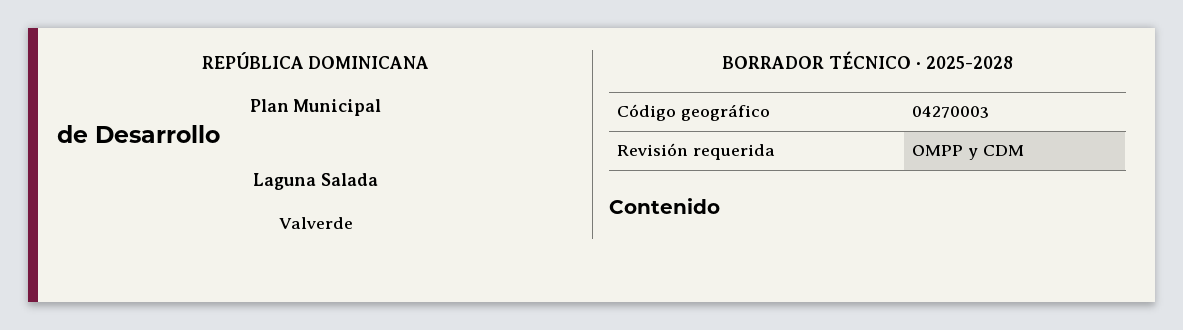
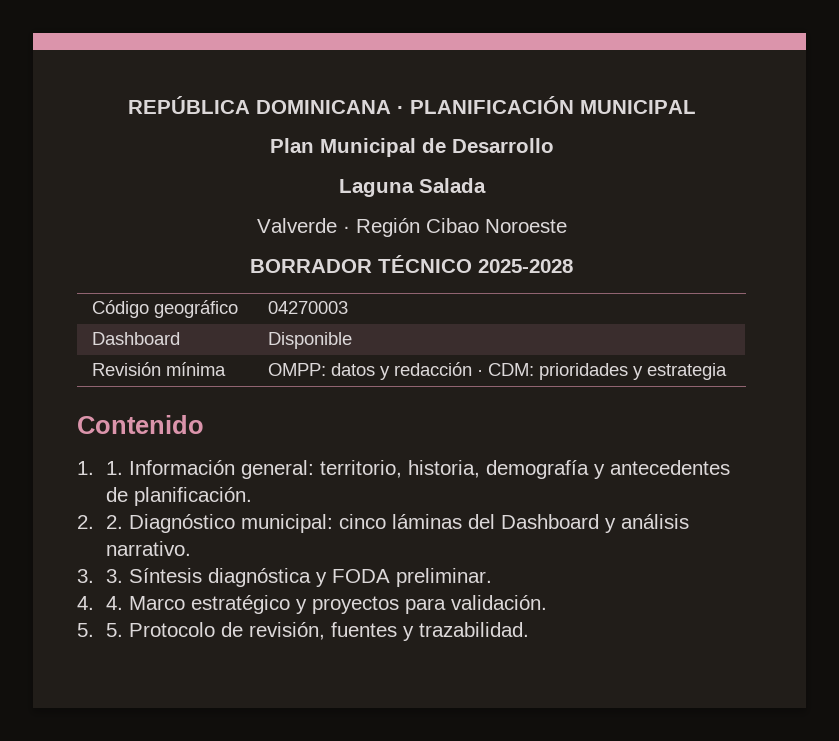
- REPÚBLICA DOMINICANA
+ REPÚBLICA DOMINICANA · PLANIFICACIÓN MUNICIPAL
- Plan Municipal
- de Desarrollo
+ Plan Municipal de Desarrollo
- Valverde
+ Valverde · Región Cibao Noroeste
- BORRADOR TÉCNICO · 2025-2028
+ BORRADOR TÉCNICO 2025-2028
+ Dashboard | Disponible
- Revisión requerida | OMPP y CDM
+ Revisión mínima | OMPP: datos y redacción · CDM: prioridades y estrategia
  Contenido
+ 1. 1. Información general: territorio, historia, demografía y antecedentes de planificación.
+ 2. 2. Diagnóstico municipal: cinco láminas del Dashboard y análisis narrativo.
+ 3. 3. Síntesis diagnóstica y FODA preliminar.
+ 4. 4. Marco estratégico y proyectos para validación.
+ 5. 5. Protocolo de revisión, fuentes y trazabilidad.

